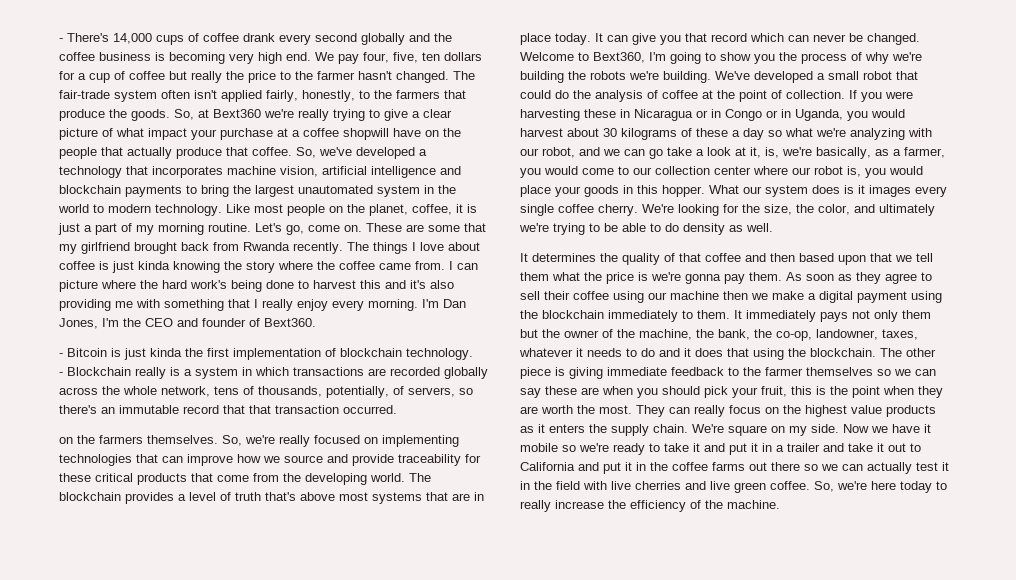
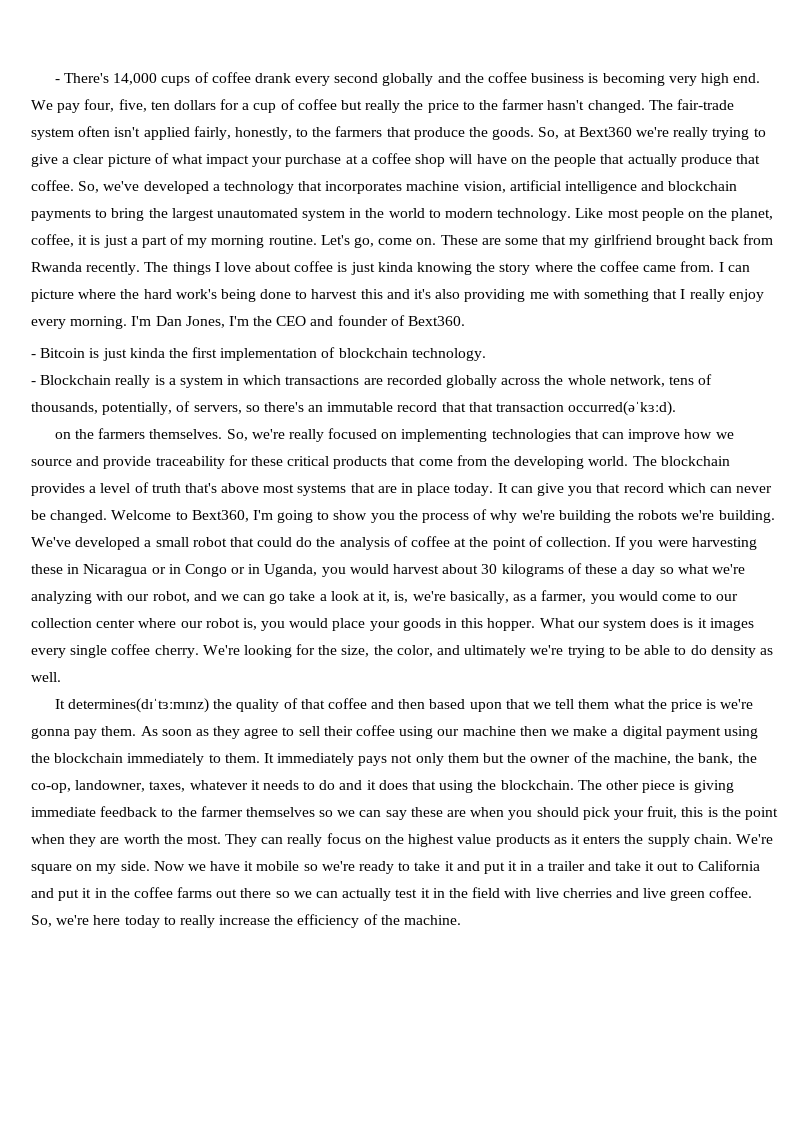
- So, at Bext360 we're really trying to give a clear picture of what impact your purchase at a coffee shopwill have on the people that actually produce that coffee.
+ So, at Bext360 we're really trying to give a clear picture of what impact your purchase at a coffee shop will have on the people that actually produce that coffee.
- - Blockchain really is a system in which transactions are recorded globally across the whole network, tens of thousands, potentially, of servers, so there's an immutable record that that transaction occurred.
+ - Blockchain really is a system in which transactions are recorded globally across the whole network, tens of thousands, potentially, of servers, so there's an immutable record that that transaction occurred(əˈkɜːd).
- It determines the quality of that coffee and then based upon that we tell them what the price is we're gonna pay them.
+ It determines(dɪˈtɜːmɪnz) the quality of that coffee and then based upon that we tell them what the price is we're gonna pay them.

